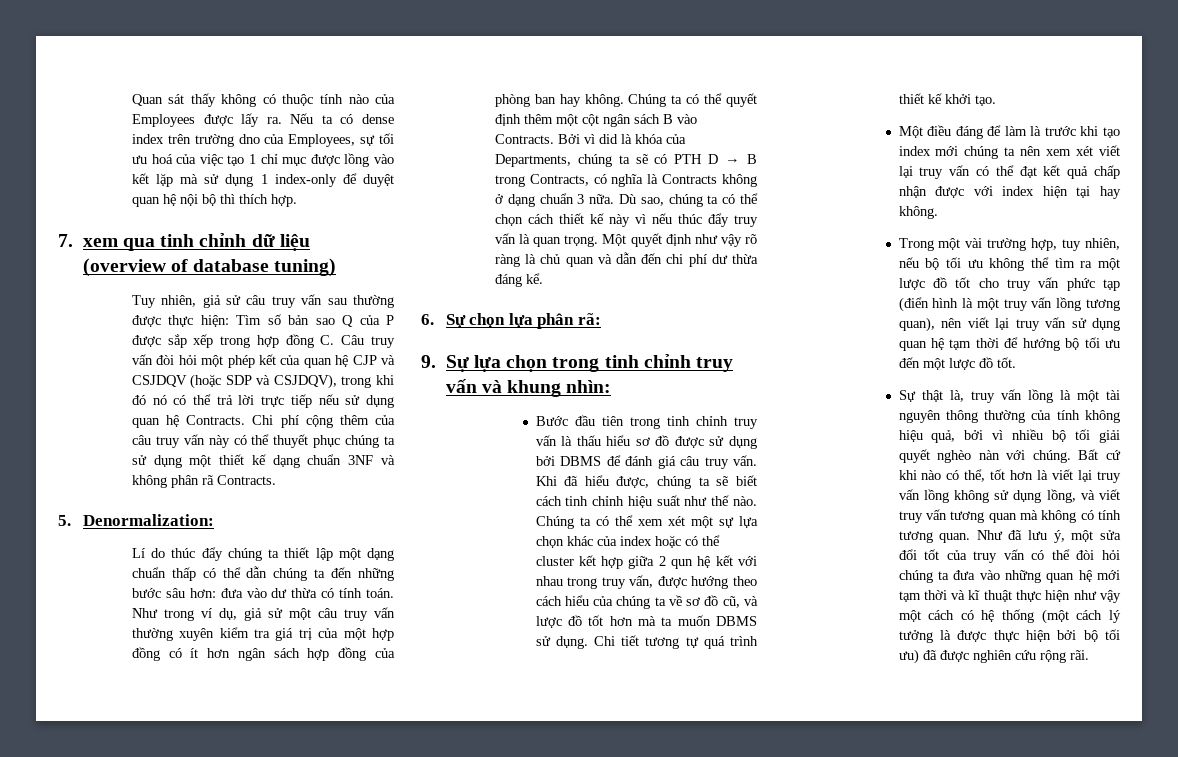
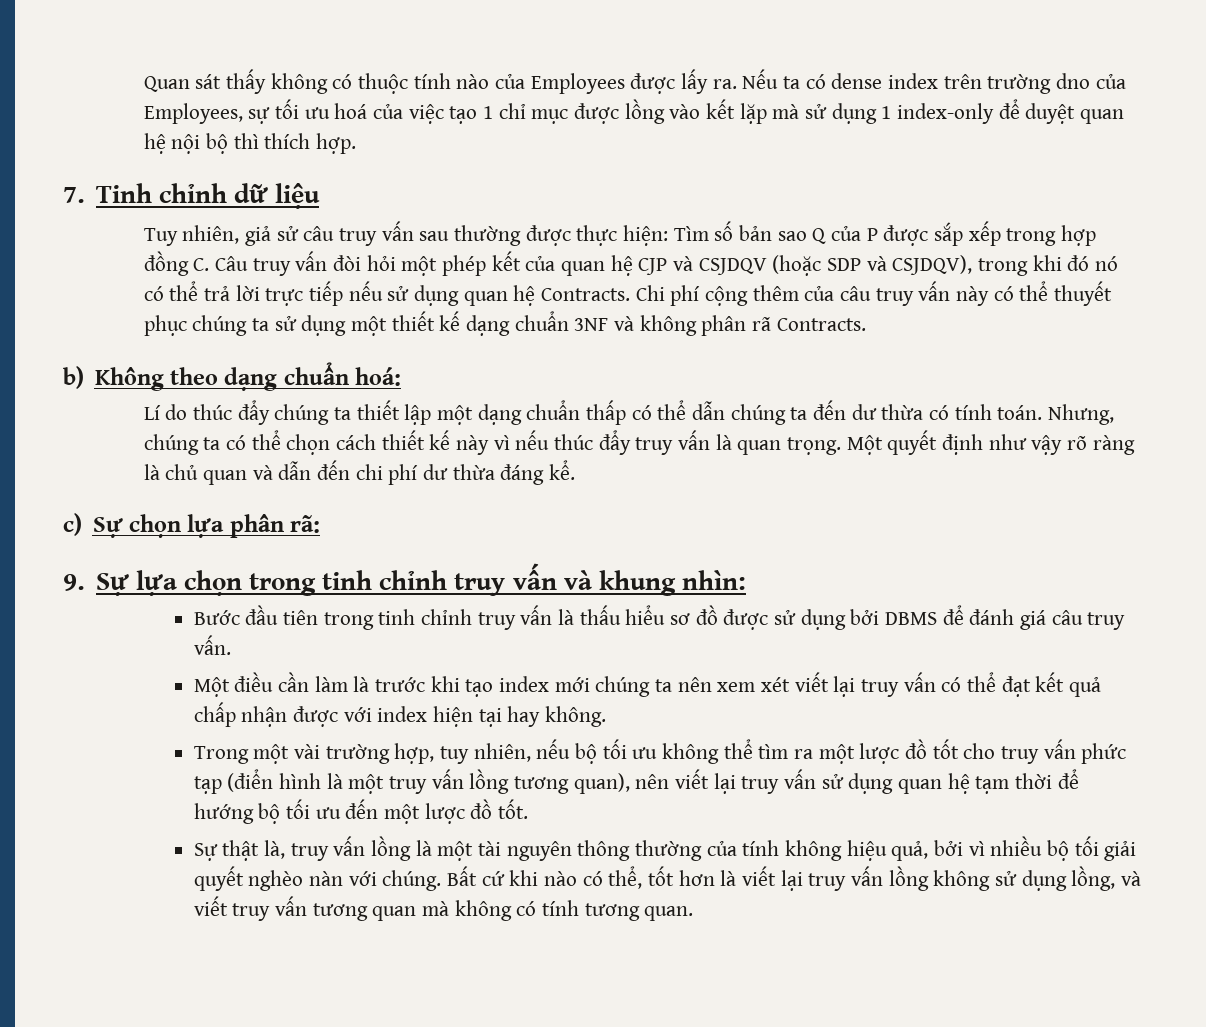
- 7. xem qua tinh chỉnh dữ liệu (overview of database tuning)
+ 7. Tinh chỉnh dữ liệu
- 5. Denormalization:
+ b) Không theo dạng chuẩn hoá:
- Lí do thúc đẩy chúng ta thiết lập một dạng chuẩn thấp có thể dẫn chúng ta đến những bước sâu hơn: đưa vào dư thừa có tính toán.
+ Lí do thúc đẩy chúng ta thiết lập một dạng chuẩn thấp có thể dẫn chúng ta đến dư thừa có tính toán.
- Như trong ví dụ, giả sử một câu truy vấn thường xuyên kiểm tra giá trị của một hợp đồng có ít hơn ngân sách hợp đồng của phòng ban hay không. Chúng ta có thể quyết định thêm một cột ngân sách B vào Contracts. Bởi vì did là khóa của Departments, chúng ta sẽ có PTH D → B trong Contracts, có nghĩa là Contracts không ở dạng chuẩn 3 nữa. Dù sao, chúng ta có thể chọn cách thiết kế này vì nếu thúc đẩy truy vấn là quan trọng.
+ Nhưng, chúng ta có thể chọn cách thiết kế này vì nếu thúc đẩy truy vấn là quan trọng.
- 6. Sự chọn lựa phân rã:
+ c) Sự chọn lựa phân rã:
- Khi đã hiểu được, chúng ta sẽ biết cách tinh chỉnh hiệu suất như thế nào. Chúng ta có thể xem xét một sự lựa chọn khác của index hoặc có thể cluster kết hợp giữa 2 qun hệ kết với nhau trong truy vấn, được hướng theo cách hiểu của chúng ta về sơ đồ cũ, và lược đồ tốt hơn mà ta muốn DBMS sử dụng. Chi tiết tương tự quá trình thiết kế khởi tạo.
- Một điều đáng để làm là trước khi tạo index mới chúng ta nên xem xét viết lại truy vấn có thể đạt kết quả chấp nhận được với index hiện tại hay không.
+ Một điều cần làm là trước khi tạo index mới chúng ta nên xem xét viết lại truy vấn có thể đạt kết quả chấp nhận được với index hiện tại hay không.
- Như đã lưu ý, một sửa đổi tốt của truy vấn có thể đòi hỏi chúng ta đưa vào những quan hệ mới tạm thời và kĩ thuật thực hiện như vậy một cách có hệ thống (một cách lý tưởng là được thực hiện bởi bộ tối ưu) đã được nghiên cứu rộng rãi.

